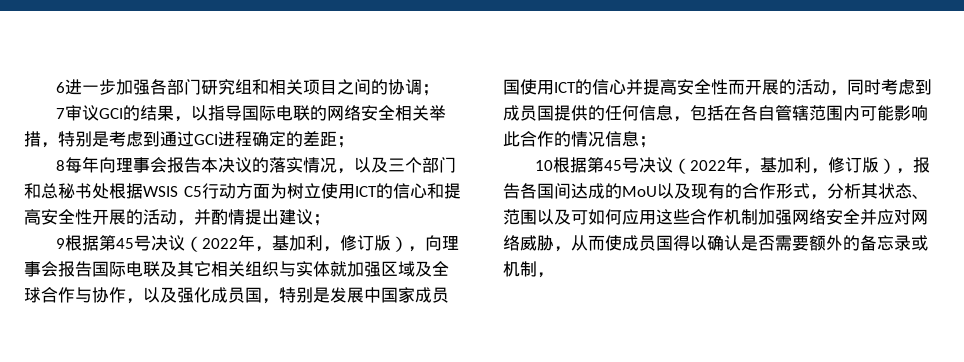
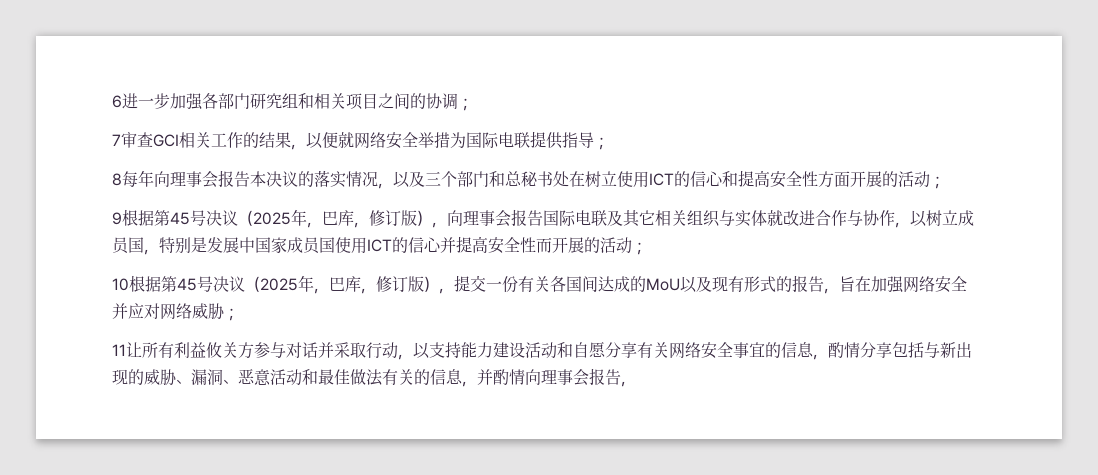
- 7审议GCI的结果，以指导国际电联的网络安全相关举措，特别是考虑到通过GCI进程确定的差距；
+ 7审查GCI相关工作的结果，以便就网络安全举措为国际电联提供指导；
- 8每年向理事会报告本决议的落实情况，以及三个部门和总秘书处根据WSIS C5行动方面为树立使用ICT的信心和提高安全性开展的活动，并酌情提出建议；
+ 8每年向理事会报告本决议的落实情况，以及三个部门和总秘书处在树立使用ICT的信心和提高安全性方面开展的活动；
- 9根据第45号决议（2022年，基加利，修订版），向理事会报告国际电联及其它相关组织与实体就加强区域及全球合作与协作，以及强化成员国，特别是发展中国家成员国使用ICT的信心并提高安全性而开展的活动，同时考虑到成员国提供的任何信息，包括在各自管辖范围内可能影响此合作的情况信息；
+ 9根据第45号决议（2025年，巴库，修订版），向理事会报告国际电联及其它相关组织与实体就改进合作与协作，以树立成员国，特别是发展中国家成员国使用ICT的信心并提高安全性而开展的活动；
- 10根据第45号决议（2022年，基加利，修订版），报告各国间达成的MoU以及现有的合作形式，分析其状态、范围以及可如何应用这些合作机制加强网络安全并应对网络威胁，从而使成员国得以确认是否需要额外的备忘录或机制，
+ 10根据第45号决议（2025年，巴库，修订版），提交一份有关各国间达成的MoU以及现有形式的报告，旨在加强网络安全并应对网络威胁；
+ 11让所有利益攸关方参与对话并采取行动，以支持能力建设活动和自愿分享有关网络安全事宜的信息，酌情分享包括与新出现的威胁、漏洞、恶意活动和最佳做法有关的信息，并酌情向理事会报告，

